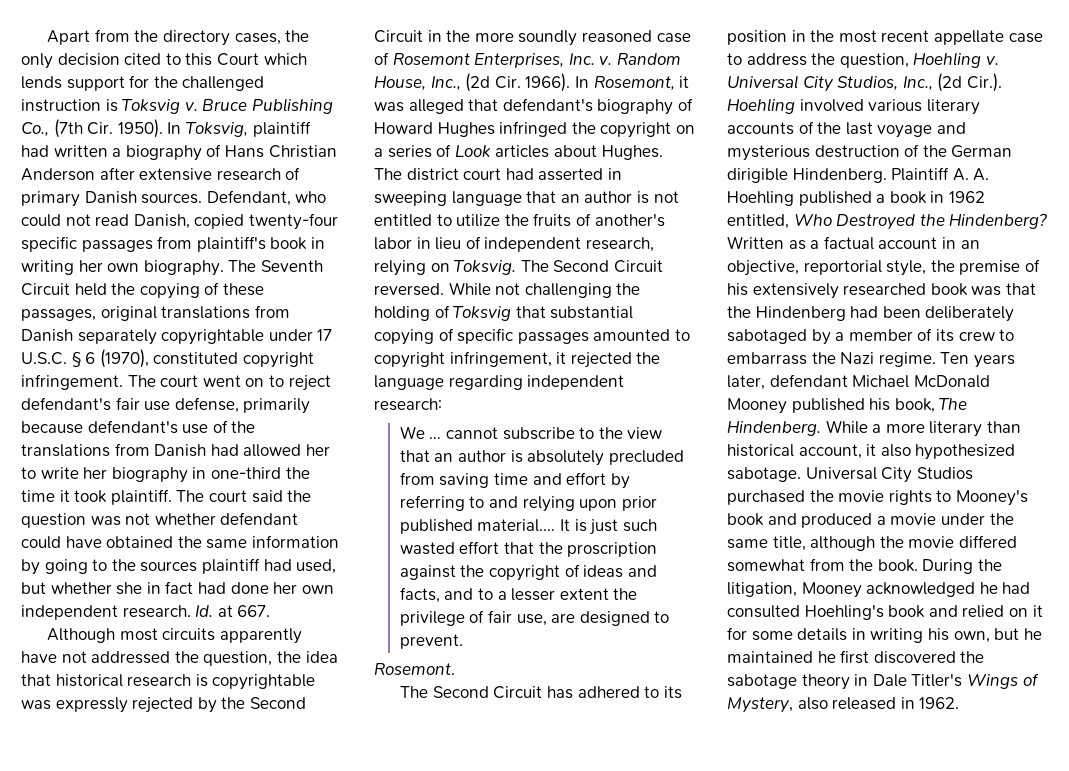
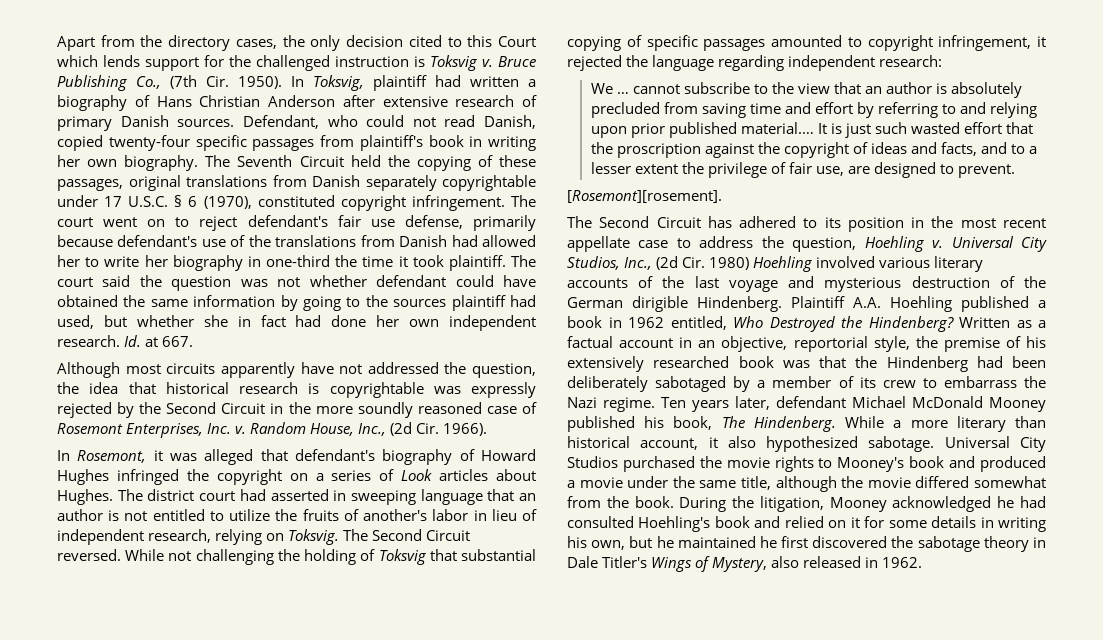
- Random House, Inc., (2d Cir. 1966). In Rosemont, it was alleged that defendant's biography of Howard Hughes infringed the copyright on a series of Look articles about Hughes.
+ Random House, Inc., (2d Cir. 1966).
+ In Rosemont, it was alleged that defendant's biography of Howard Hughes infringed the copyright on a series of Look articles about Hughes.
- Rosemont.
+ [Rosemont][rosement].
- Universal City Studios, Inc., (2d Cir.). Hoehling involved various literary accounts of the last voyage and mysterious destruction of the German dirigible Hindenberg.
+ Universal City Studios, Inc., (2d Cir. 1980) Hoehling involved various literary accounts of the last voyage and mysterious destruction of the German dirigible Hindenberg.
- Plaintiff A. A. Hoehling published a book in 1962 entitled, Who Destroyed the Hindenberg?
+ Plaintiff A.A. Hoehling published a book in 1962 entitled, Who Destroyed the Hindenberg?

